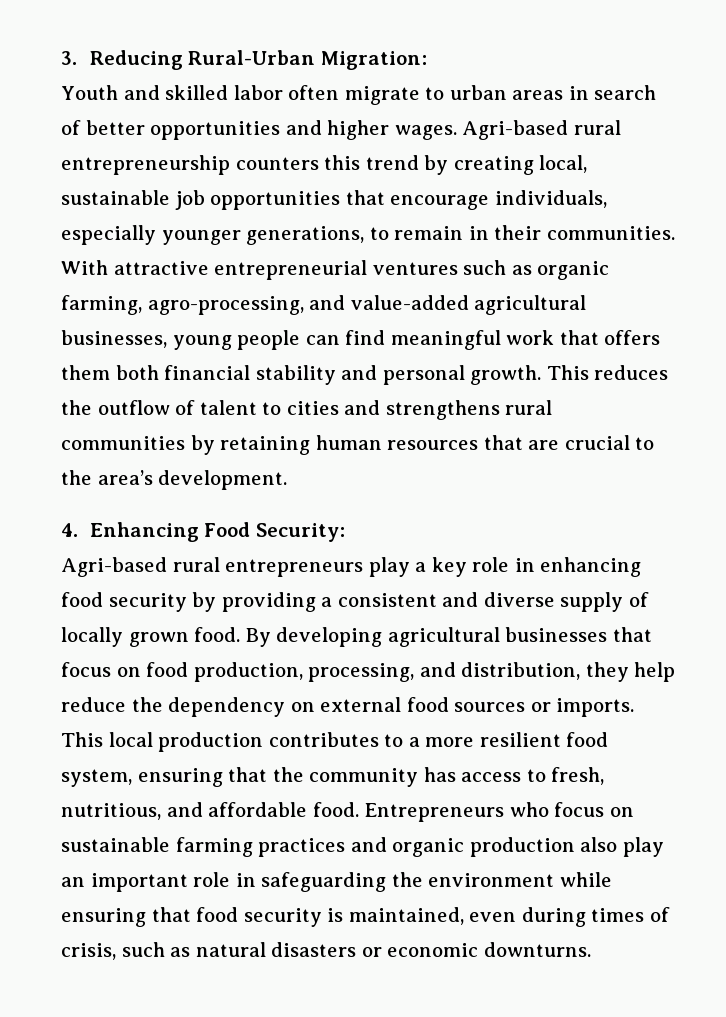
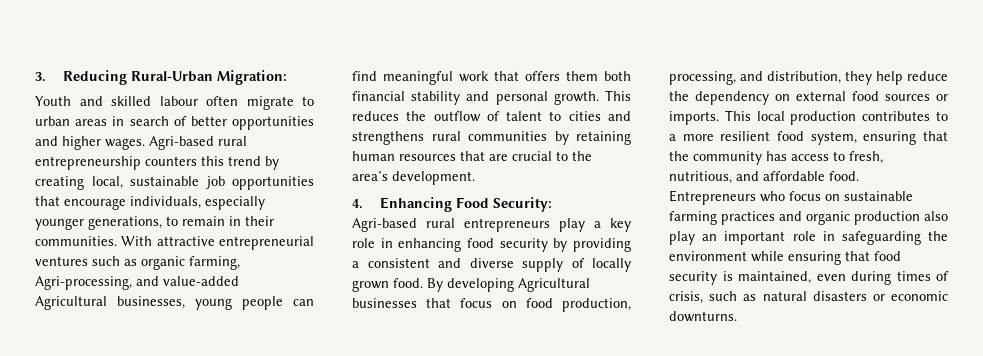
- Youth and skilled labor often migrate to urban areas in search of better opportunities and higher wages.
+ Youth and skilled labour often migrate to urban areas in search of better opportunities and higher wages.
- With attractive entrepreneurial ventures such as organic farming, agro-processing, and value-added agricultural businesses, young people can find meaningful work that offers them both financial stability and personal growth.
+ With attractive entrepreneurial ventures such as organic farming, Agri-processing, and value-added Agricultural businesses, young people can find meaningful work that offers them both financial stability and personal growth.
- By developing agricultural businesses that focus on food production, processing, and distribution, they help reduce the dependency on external food sources or imports.
+ By developing Agricultural businesses that focus on food production, processing, and distribution, they help reduce the dependency on external food sources or imports.

